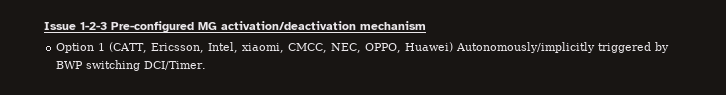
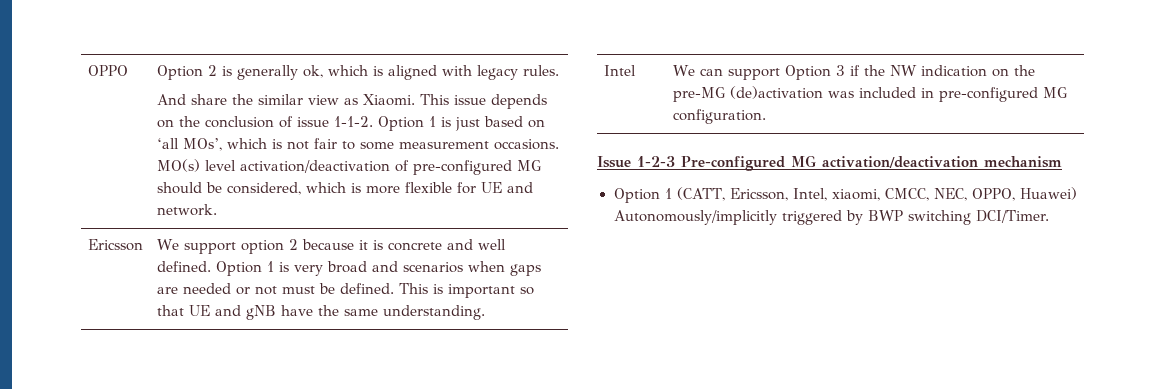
+ OPPO | Option 2 is generally ok, which is aligned with legacy rules.
+ And share the similar view as Xiaomi. This issue depends on the conclusion of issue 1-1-2. Option 1 is just based on ‘all MOs’, which is not fair to some measurement occasions. MO(s) level activation/deactivation of pre-configured MG should be considered, which is more flexible for UE and network.
+ Ericsson | We support option 2 because it is concrete and well defined. Option 1 is very broad and scenarios when gaps are needed or not must be defined. This is important so that UE and gNB have the same understanding.
+ Intel | We can support Option 3 if the NW indication on the pre-MG (de)activation was included in pre-configured MG configuration.

